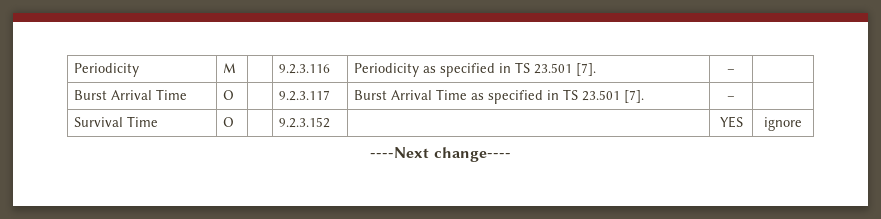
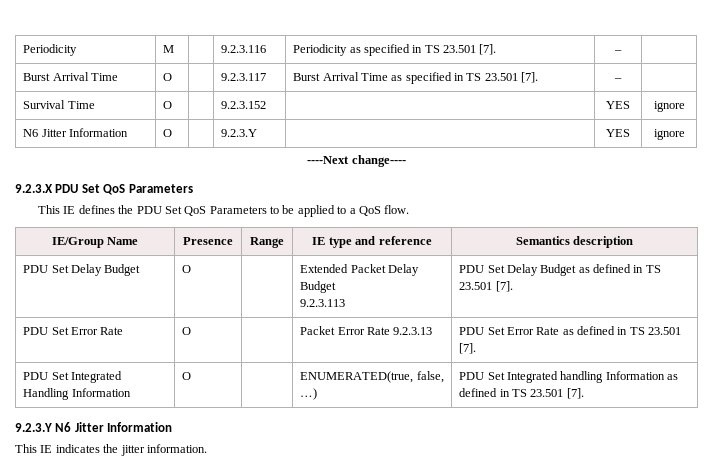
+ N6 Jitter Information | O | | 9.2.3.Y | | YES | ignore
  ----Next change----
+ 9.2.3.X PDU Set QoS Parameters
+ This IE defines the PDU Set QoS Parameters to be applied to a QoS flow.
+ IE/Group Name | Presence | Range | IE type and reference | Semantics description
+ PDU Set Delay Budget | O | | Extended Packet Delay Budget
+ 9.2.3.113 | PDU Set Delay Budget as defined in TS 23.501 [7].
+ PDU Set Error Rate | O | | Packet Error Rate 9.2.3.13 | PDU Set Error Rate as defined in TS 23.501 [7].
+ PDU Set Integrated Handling Information | O | | ENUMERATED(true, false, …) | PDU Set Integrated handling Information as defined in TS 23.501 [7].
+ 9.2.3.Y N6 Jitter Information
+ This IE indicates the jitter information.

